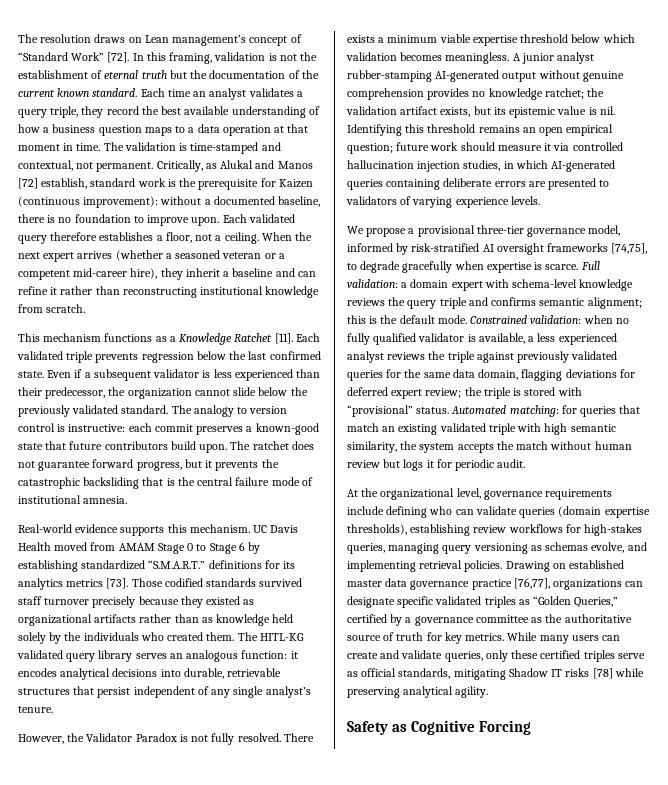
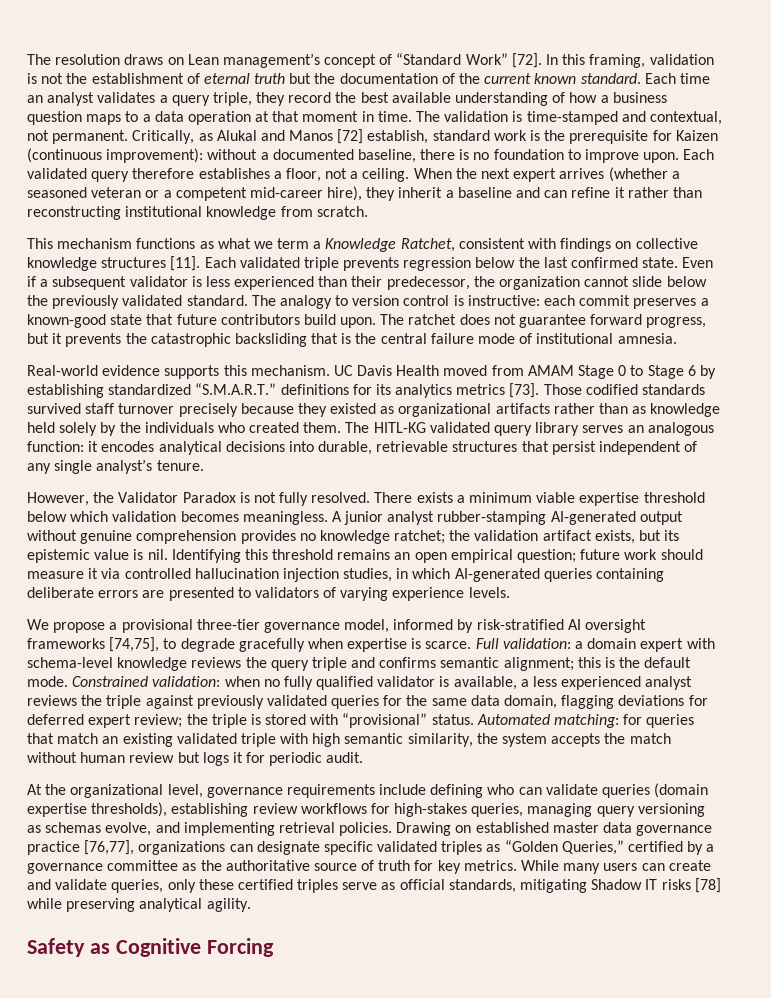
- This mechanism functions as a Knowledge Ratchet [11].
+ This mechanism functions as what we term a Knowledge Ratchet, consistent with findings on collective knowledge structures [11].

